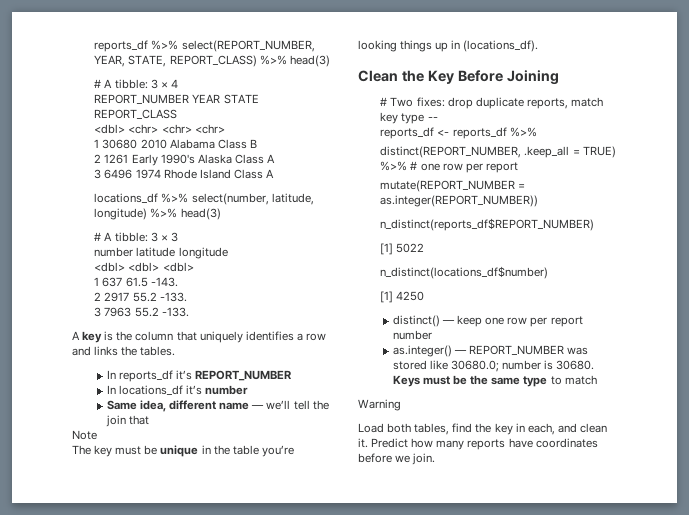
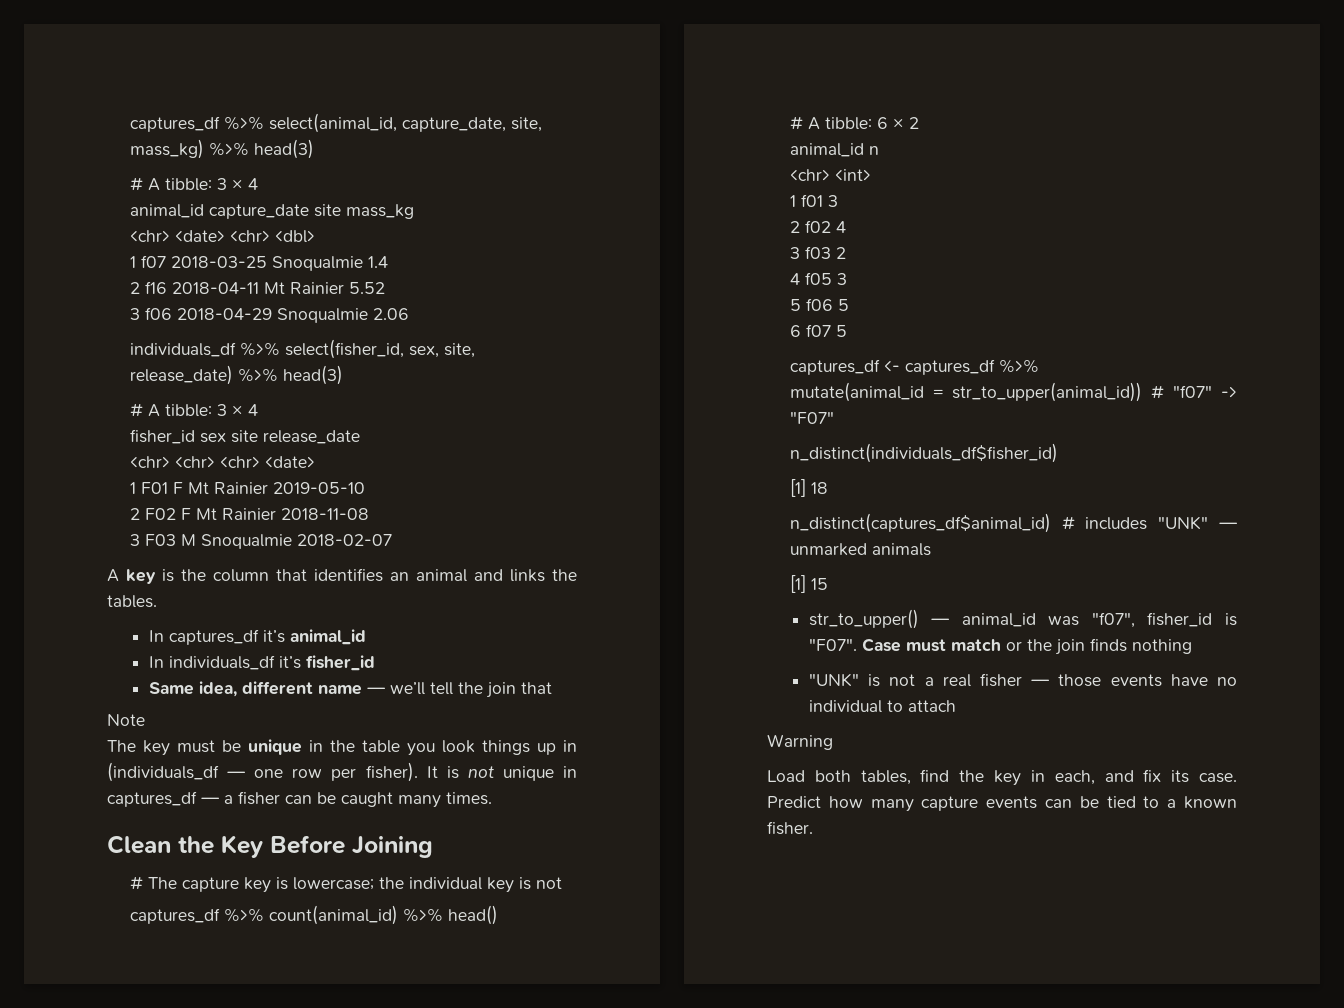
- reports_df %>% select(REPORT_NUMBER, YEAR, STATE, REPORT_CLASS) %>% head(3)
+ captures_df %>% select(animal_id, capture_date, site, mass_kg) %>% head(3)
  # A tibble: 3 × 4
- REPORT_NUMBER YEAR STATE REPORT_CLASS
- <dbl> <chr> <chr> <chr>
- 1 30680 2010 Alabama Class B
- 2 1261 Early 1990's Alaska Class A
- 3 6496 1974 Rhode Island Class A
- locations_df %>% select(number, latitude, longitude) %>% head(3)
- # A tibble: 3 × 3
- number latitude longitude
- <dbl> <dbl> <dbl>
- 1 637 61.5 -143.
- 2 2917 55.2 -133.
- 3 7963 55.2 -133.
+ animal_id capture_date site mass_kg
+ <chr> <date> <chr> <dbl>
+ 1 f07 2018-03-25 Snoqualmie 1.4
+ 2 f16 2018-04-11 Mt Rainier 5.52
+ 3 f06 2018-04-29 Snoqualmie 2.06
+ individuals_df %>% select(fisher_id, sex, site, release_date) %>% head(3)
+ # A tibble: 3 × 4
+ fisher_id sex site release_date
+ <chr> <chr> <chr> <date>
+ 1 F01 F Mt Rainier 2019-05-10
+ 2 F02 F Mt Rainier 2018-11-08
+ 3 F03 M Snoqualmie 2018-02-07
- A key is the column that uniquely identifies a row and links the tables.
+ A key is the column that identifies an animal and links the tables.
- In reports_df it’s REPORT_NUMBER
- In locations_df it’s number
+ In captures_df it’s animal_id
+ In individuals_df it’s fisher_id
- The key must be unique in the table you’re looking things up in (locations_df).
+ The key must be unique in the table you look things up in (individuals_df — one row per fisher). It is not unique in captures_df — a fisher can be caught many times.
- # Two fixes: drop duplicate reports, match key type --
- reports_df <- reports_df %>%
- distinct(REPORT_NUMBER, .keep_all = TRUE) %>% # one row per report
- mutate(REPORT_NUMBER = as.integer(REPORT_NUMBER))
- n_distinct(reports_df$REPORT_NUMBER)
- [1] 5022
- n_distinct(locations_df$number)
- [1] 4250
- distinct() — keep one row per report number
- as.integer() — REPORT_NUMBER was stored like 30680.0; number is 30680. Keys must be the same type to match
+ # The capture key is lowercase; the individual key is not
+ captures_df %>% count(animal_id) %>% head()
+ # A tibble: 6 × 2
+ animal_id n
+ <chr> <int>
+ 1 f01 3
+ 2 f02 4
+ 3 f03 2
+ 4 f05 3
+ 5 f06 5
+ 6 f07 5
+ captures_df <- captures_df %>%
+ mutate(animal_id = str_to_upper(animal_id)) # "f07" -> "F07"
+ n_distinct(individuals_df$fisher_id)
+ [1] 18
+ n_distinct(captures_df$animal_id) # includes "UNK" — unmarked animals
+ [1] 15
+ str_to_upper() — animal_id was "f07", fisher_id is "F07". Case must match or the join finds nothing
+ "UNK" is not a real fisher — those events have no individual to attach
- Load both tables, find the key in each, and clean it. Predict how many reports have coordinates before we join.
+ Load both tables, find the key in each, and fix its case. Predict how many capture events can be tied to a known fisher.

